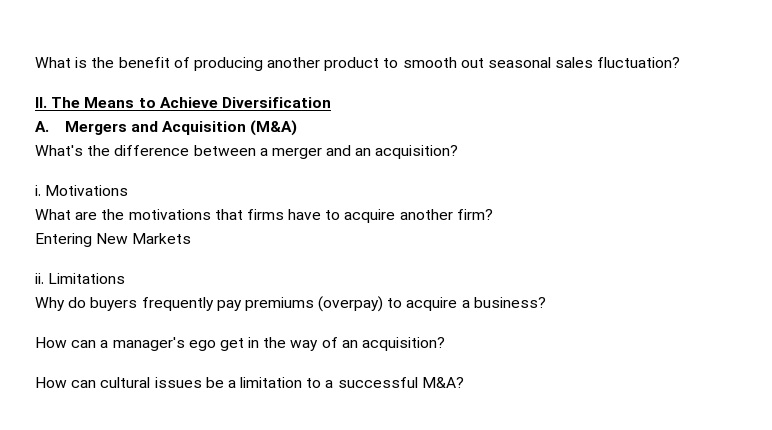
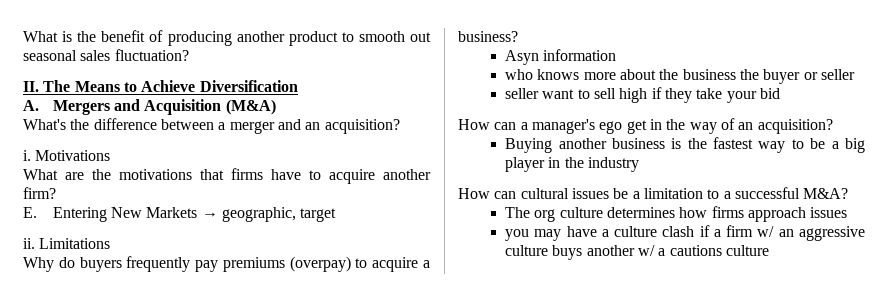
- Entering New Markets
+ E. Entering New Markets → geographic, target
+ Asyn information
+ who knows more about the business the buyer or seller
+ seller want to sell high if they take your bid
+ Buying another business is the fastest way to be a big player in the industry
+ The org culture determines how firms approach issues
+ you may have a culture clash if a firm w/ an aggressive culture buys another w/ a cautions culture

